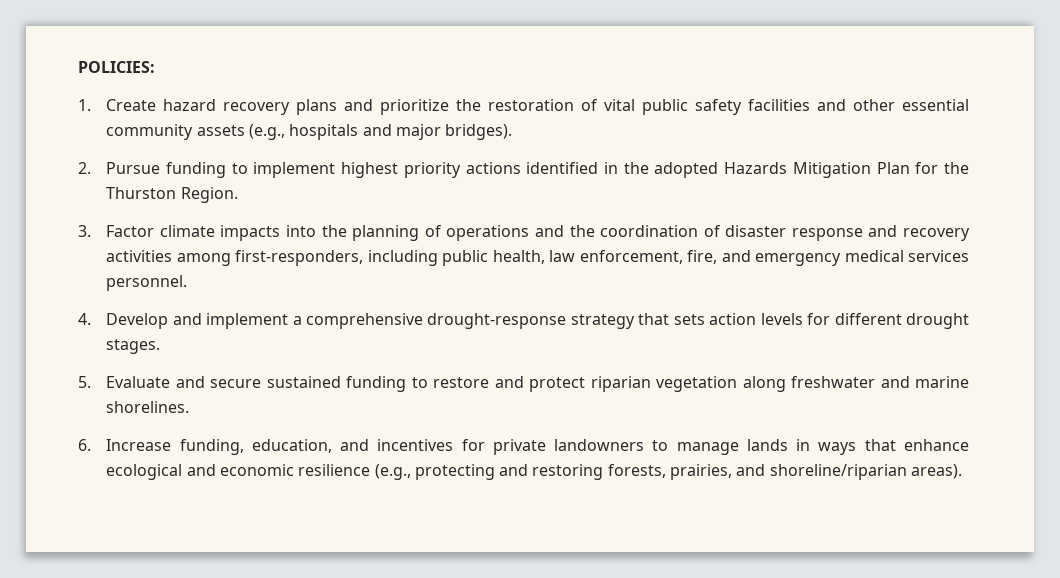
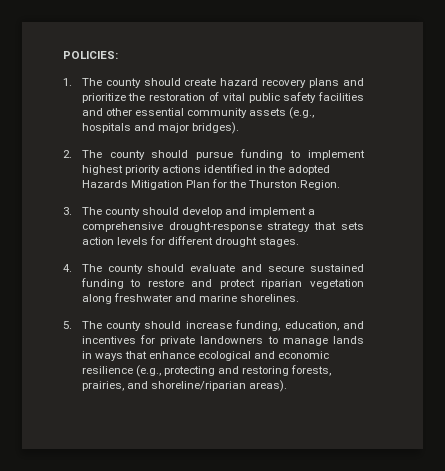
- 1. Create hazard recovery plans and prioritize the restoration of vital public safety facilities and other essential community assets (e.g., hospitals and major bridges).
+ 1. The county should create hazard recovery plans and prioritize the restoration of vital public safety facilities and other essential community assets (e.g., hospitals and major bridges).
- 2. Pursue funding to implement highest priority actions identified in the adopted Hazards Mitigation Plan for the Thurston Region.
+ 2. The county should pursue funding to implement highest priority actions identified in the adopted Hazards Mitigation Plan for the Thurston Region.
- 3. Factor climate impacts into the planning of operations and the coordination of disaster response and recovery activities among first-responders, including public health, law enforcement, fire, and emergency medical services personnel.
- 4. Develop and implement a comprehensive drought-response strategy that sets action levels for different drought stages.
+ 3. The county should develop and implement a comprehensive drought-response strategy that sets action levels for different drought stages.
- 5. Evaluate and secure sustained funding to restore and protect riparian vegetation along freshwater and marine shorelines.
+ 4. The county should evaluate and secure sustained funding to restore and protect riparian vegetation along freshwater and marine shorelines.
- 6. Increase funding, education, and incentives for private landowners to manage lands in ways that enhance ecological and economic resilience (e.g., protecting and restoring forests, prairies, and shoreline/riparian areas).
+ 5. The county should increase funding, education, and incentives for private landowners to manage lands in ways that enhance ecological and economic resilience (e.g., protecting and restoring forests, prairies, and shoreline/riparian areas).

